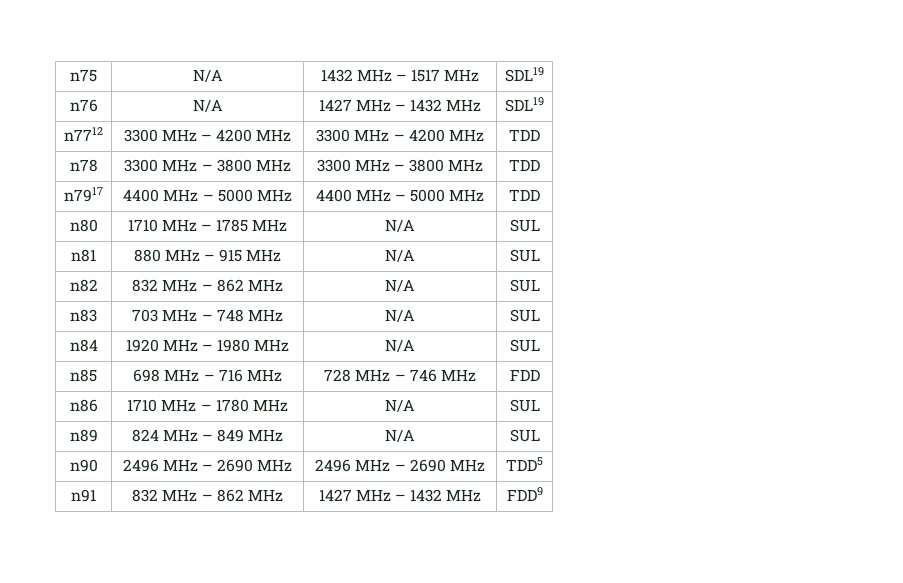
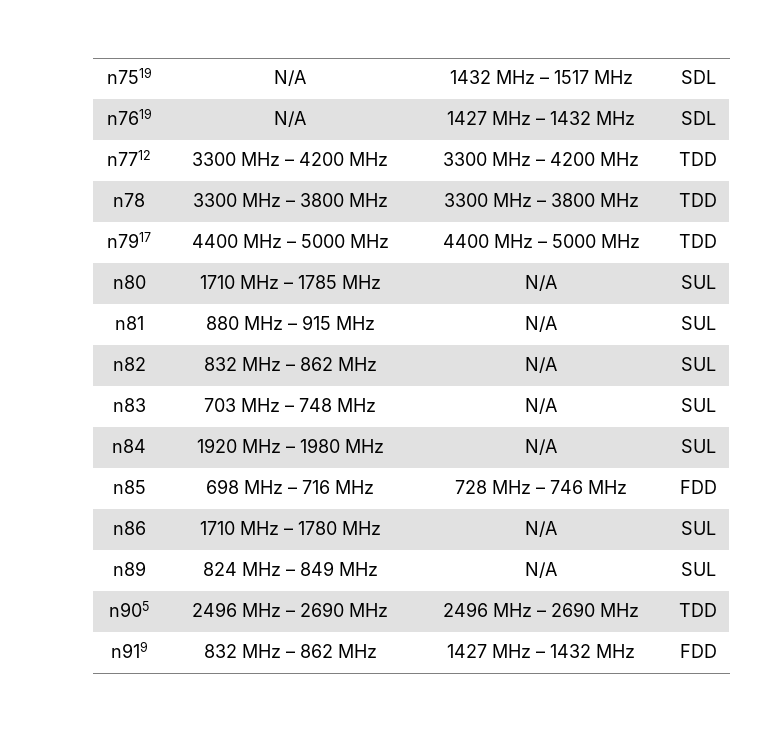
- n75 | N/A | 1432 MHz – 1517 MHz | SDL19
- n76 | N/A | 1427 MHz – 1432 MHz | SDL19
+ n7519 | N/A | 1432 MHz – 1517 MHz | SDL
+ n7619 | N/A | 1427 MHz – 1432 MHz | SDL
- n90 | 2496 MHz – 2690 MHz | 2496 MHz – 2690 MHz | TDD5
- n91 | 832 MHz – 862 MHz | 1427 MHz – 1432 MHz | FDD9
+ n905 | 2496 MHz – 2690 MHz | 2496 MHz – 2690 MHz | TDD
+ n919 | 832 MHz – 862 MHz | 1427 MHz – 1432 MHz | FDD

